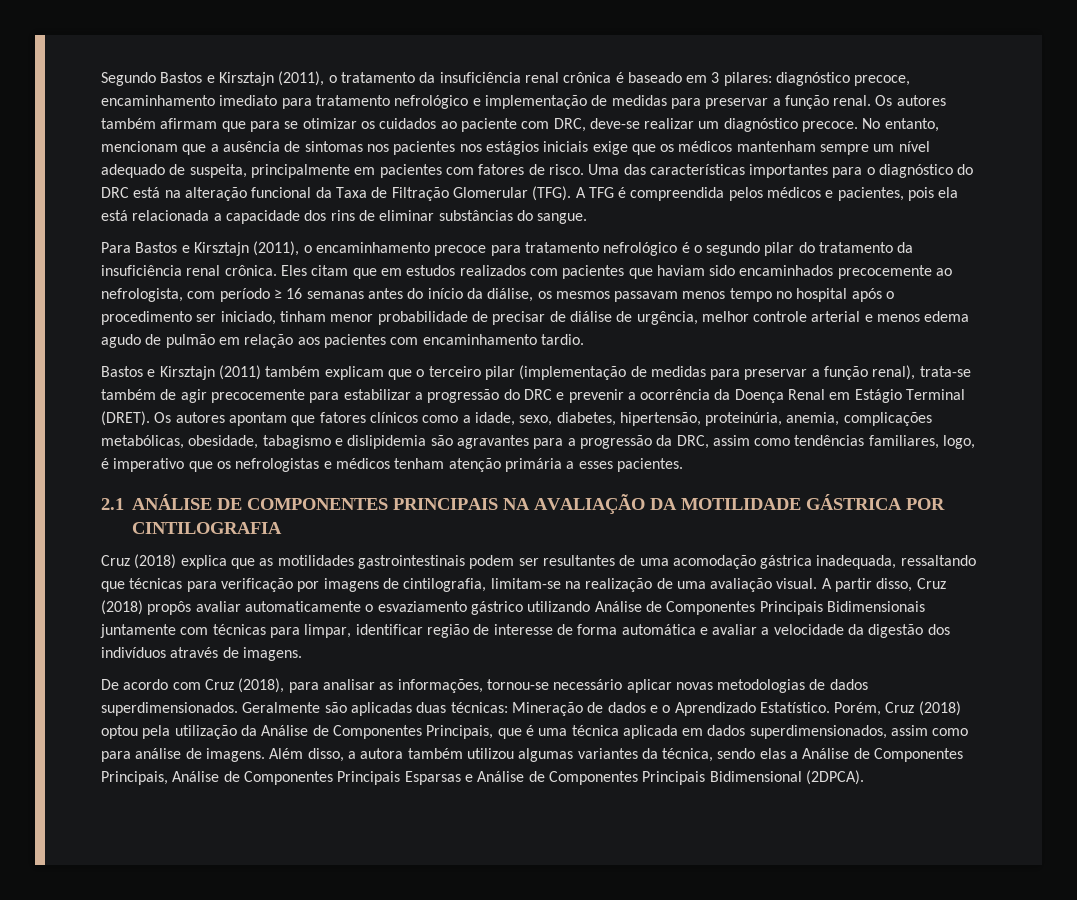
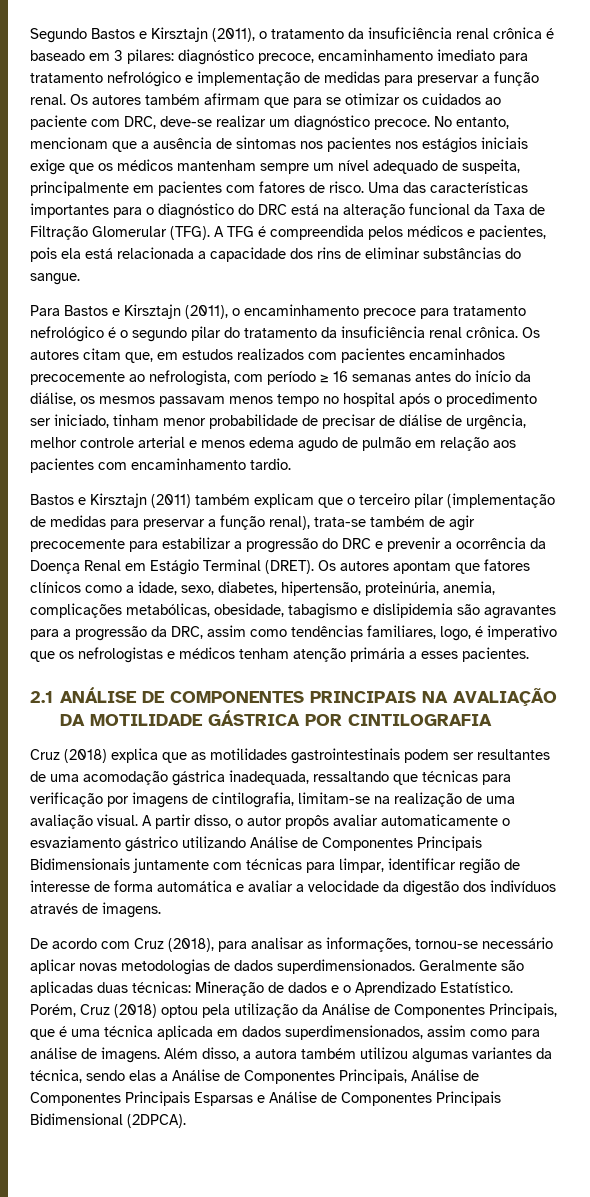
- Eles citam que em estudos realizados com pacientes que haviam sido encaminhados precocemente ao nefrologista, com período ≥ 16 semanas antes do início da diálise, os mesmos passavam menos tempo no hospital após o procedimento ser iniciado, tinham menor probabilidade de precisar de diálise de urgência, melhor controle arterial e menos edema agudo de pulmão em relação aos pacientes com encaminhamento tardio.
+ Os autores citam que, em estudos realizados com pacientes encaminhados precocemente ao nefrologista, com período ≥ 16 semanas antes do início da diálise, os mesmos passavam menos tempo no hospital após o procedimento ser iniciado, tinham menor probabilidade de precisar de diálise de urgência, melhor controle arterial e menos edema agudo de pulmão em relação aos pacientes com encaminhamento tardio.
- A partir disso, Cruz (2018) propôs avaliar automaticamente o esvaziamento gástrico utilizando Análise de Componentes Principais Bidimensionais juntamente com técnicas para limpar, identificar região de interesse de forma automática e avaliar a velocidade da digestão dos indivíduos através de imagens.
+ A partir disso, o autor propôs avaliar automaticamente o esvaziamento gástrico utilizando Análise de Componentes Principais Bidimensionais juntamente com técnicas para limpar, identificar região de interesse de forma automática e avaliar a velocidade da digestão dos indivíduos através de imagens.

